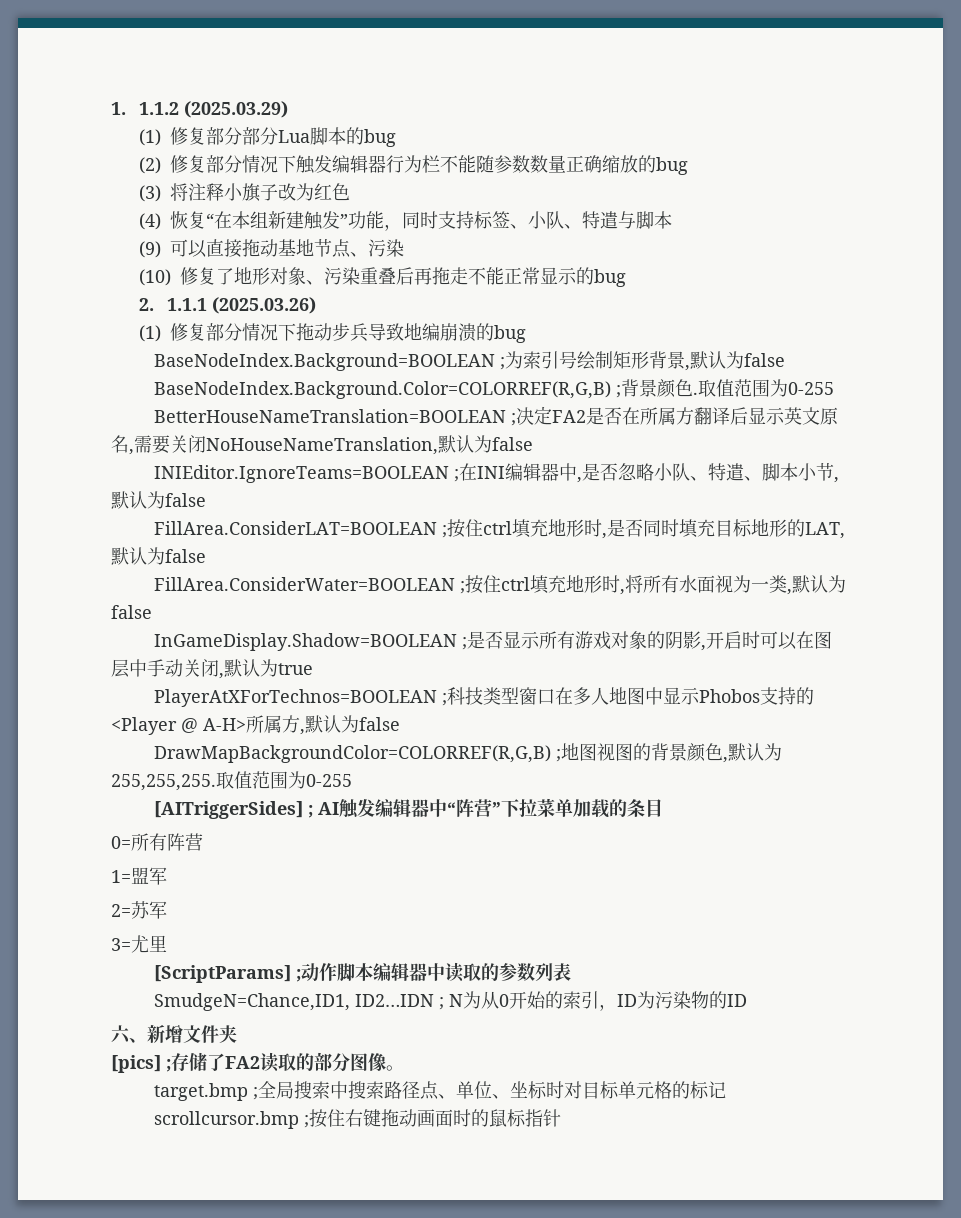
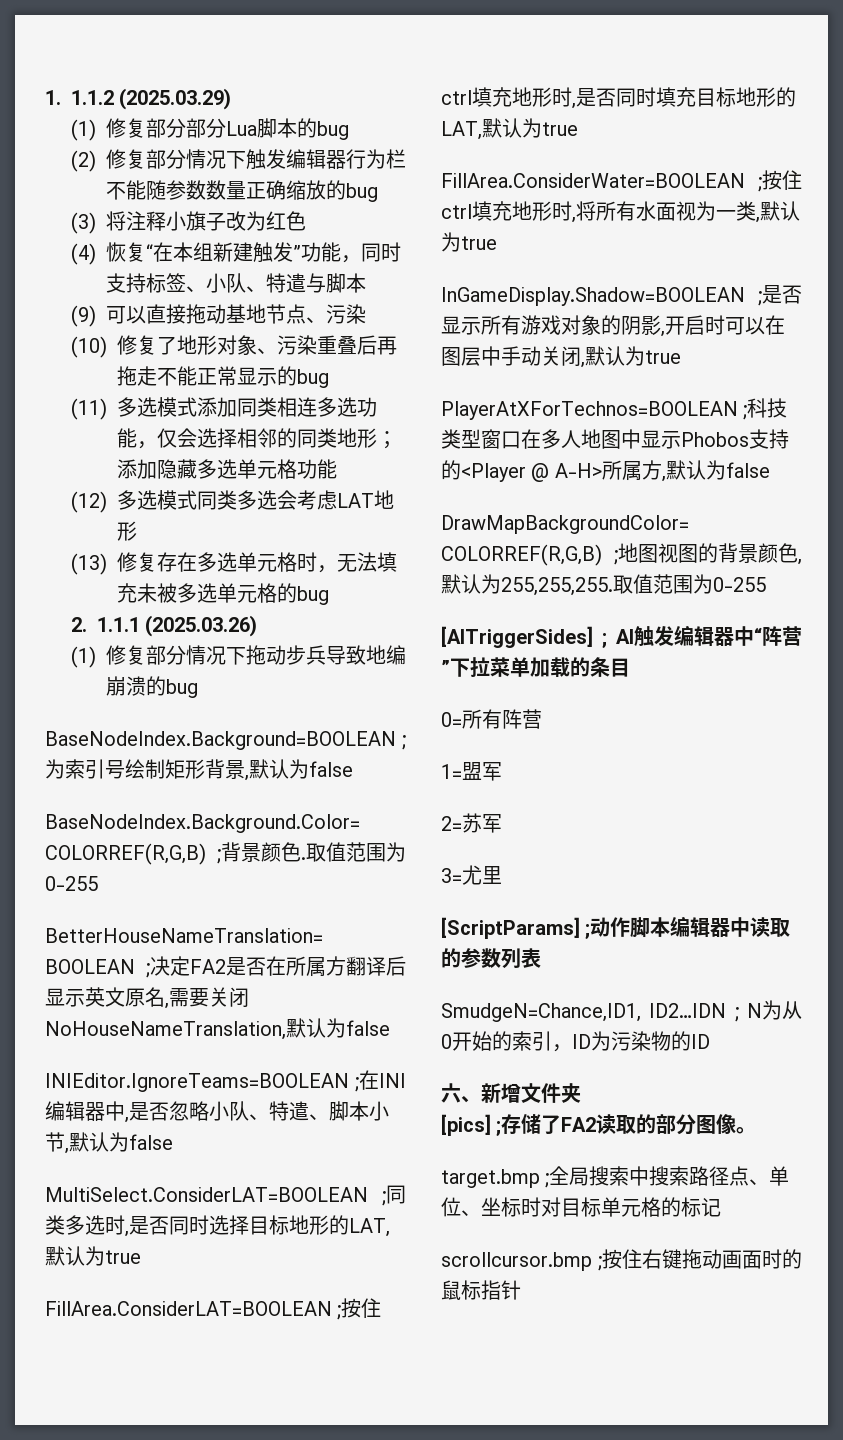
+ (11)多选模式添加同类相连多选功能，仅会选择相邻的同类地形；添加隐藏多选单元格功能
+ (12)多选模式同类多选会考虑LAT地形
+ (13)修复存在多选单元格时，无法填充未被多选单元格的bug
+ MultiSelect.ConsiderLAT=BOOLEAN ;同类多选时,是否同时选择目标地形的LAT,默认为true
- FillArea.ConsiderLAT=BOOLEAN ;按住ctrl填充地形时,是否同时填充目标地形的LAT,默认为false
+ FillArea.ConsiderLAT=BOOLEAN ;按住ctrl填充地形时,是否同时填充目标地形的LAT,默认为true
- FillArea.ConsiderWater=BOOLEAN ;按住ctrl填充地形时,将所有水面视为一类,默认为false
+ FillArea.ConsiderWater=BOOLEAN ;按住ctrl填充地形时,将所有水面视为一类,默认为true

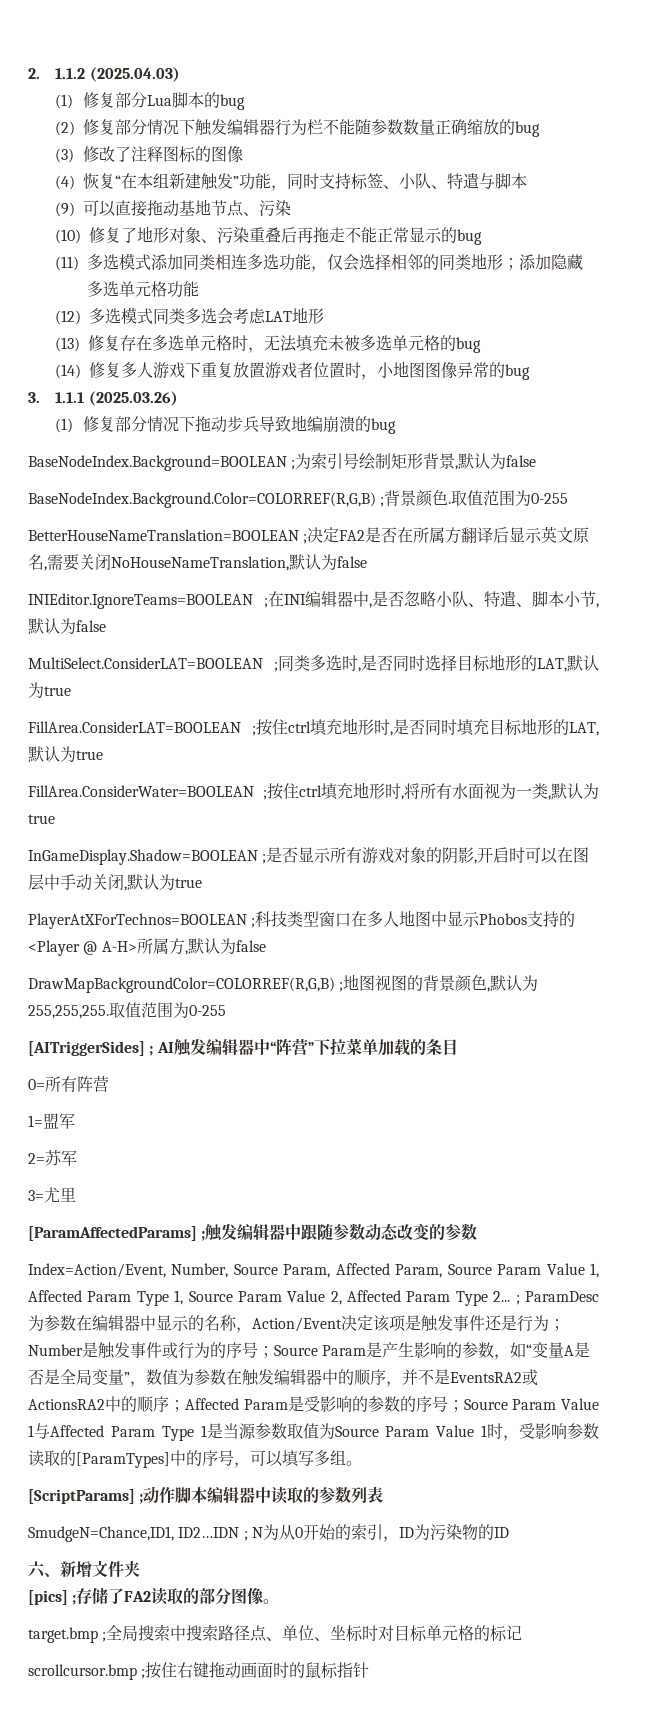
- 1. 1.1.2 (2025.03.29)
- (1)修复部分部分Lua脚本的bug
+ 2. 1.1.2 (2025.04.03)
+ (1)修复部分Lua脚本的bug
- (3)将注释小旗子改为红色
+ (3)修改了注释图标的图像
- 2. 1.1.1 (2025.03.26)
+ (14)修复多人游戏下重复放置游戏者位置时，小地图图像异常的bug
+ 3. 1.1.1 (2025.03.26)
+ [ParamAffectedParams] ;触发编辑器中跟随参数动态改变的参数
+ Index=Action/Event, Number, Source Param, Affected Param, Source Param Value 1, Affected Param Type 1, Source Param Value 2, Affected Param Type 2... ; ParamDesc为参数在编辑器中显示的名称，Action/Event决定该项是触发事件还是行为；Number是触发事件或行为的序号；Source Param是产生影响的参数，如“变量A是否是全局变量”，数值为参数在触发编辑器中的顺序，并不是EventsRA2或ActionsRA2中的顺序；Affected Param是受影响的参数的序号；Source Param Value 1与Affected Param Type 1是当源参数取值为Source Param Value 1时，受影响参数读取的[ParamTypes]中的序号，可以填写多组。

